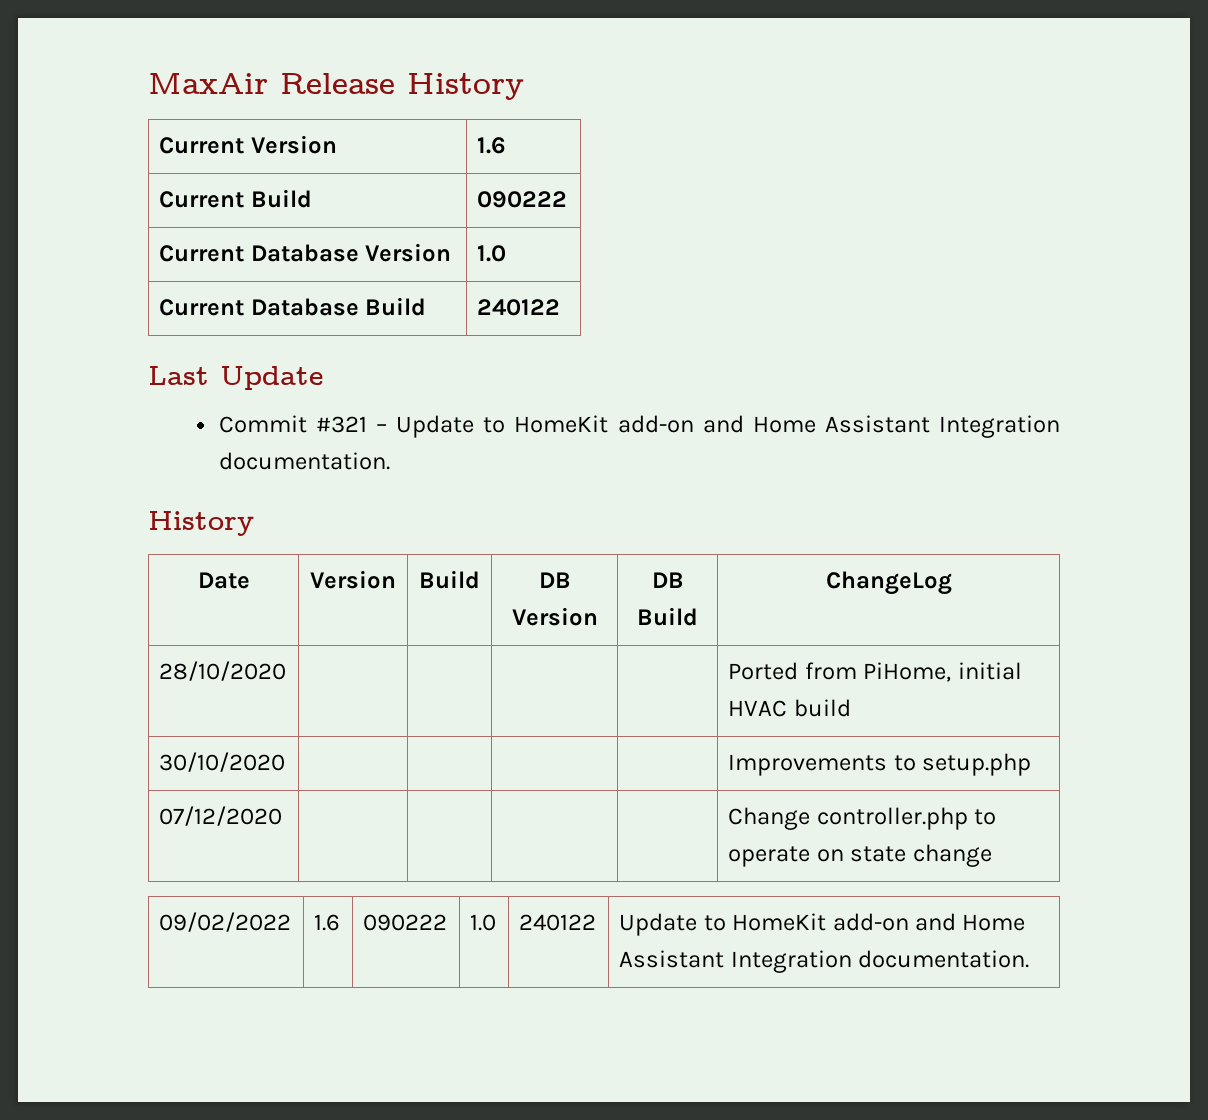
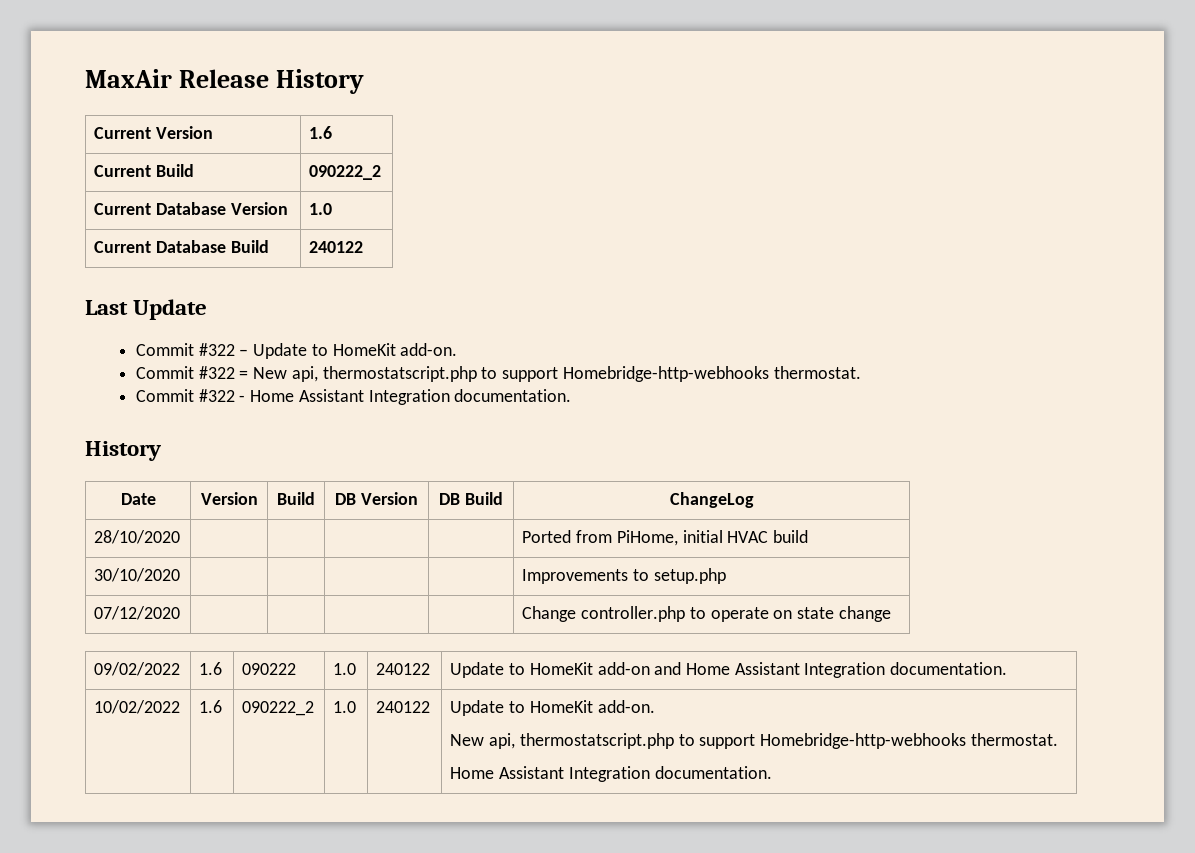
- Current Build | 090222
+ Current Build | 090222_2
- Commit #321 – Update to HomeKit add-on and Home Assistant Integration documentation.
+ Commit #322 – Update to HomeKit add-on.
+ Commit #322 = New api, thermostatscript.php to support Homebridge-http-webhooks thermostat.
+ Commit #322 - Home Assistant Integration documentation.
+ 10/02/2022 | 1.6 | 090222_2 | 1.0 | 240122 | Update to HomeKit add-on.
+ New api, thermostatscript.php to support Homebridge-http-webhooks thermostat.
+ Home Assistant Integration documentation.

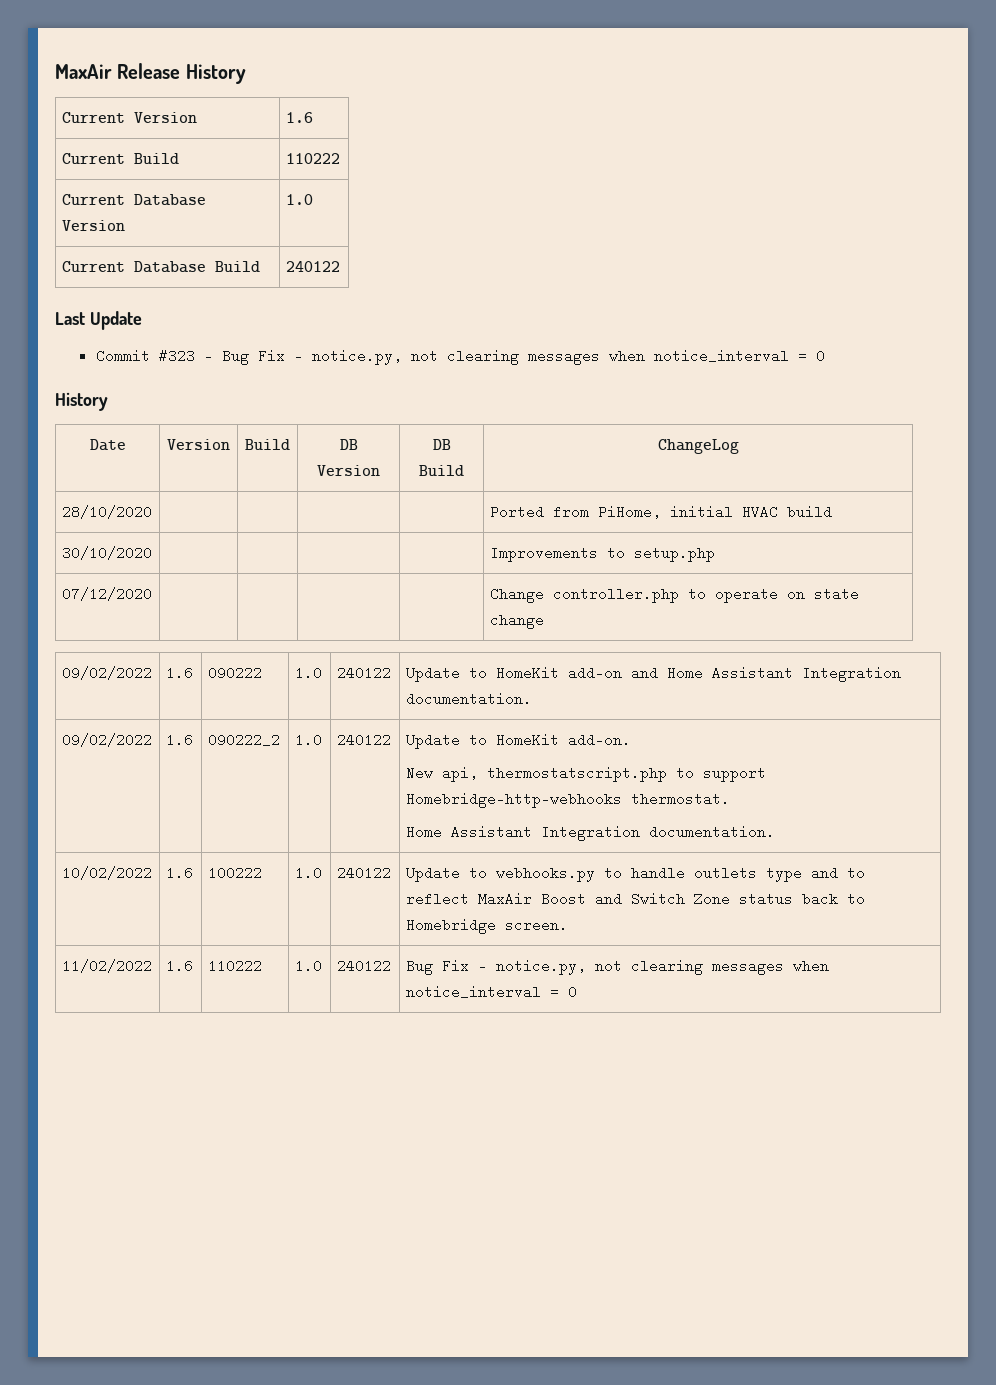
- Current Build | 090222_2
+ Current Build | 110222
- Commit #322 – Update to HomeKit add-on.
- Commit #322 = New api, thermostatscript.php to support Homebridge-http-webhooks thermostat.
- Commit #322 - Home Assistant Integration documentation.
+ Commit #323 – Bug Fix – notice.py, not clearing messages when notice_interval = 0
- 10/02/2022 | 1.6 | 090222_2 | 1.0 | 240122 | Update to HomeKit add-on.
+ 09/02/2022 | 1.6 | 090222_2 | 1.0 | 240122 | Update to HomeKit add-on.
+ 10/02/2022 | 1.6 | 100222 | 1.0 | 240122 | Update to webhooks.py to handle outlets type and to reflect MaxAir Boost and Switch Zone status back to Homebridge screen.
+ 11/02/2022 | 1.6 | 110222 | 1.0 | 240122 | Bug Fix – notice.py, not clearing messages when notice_interval = 0

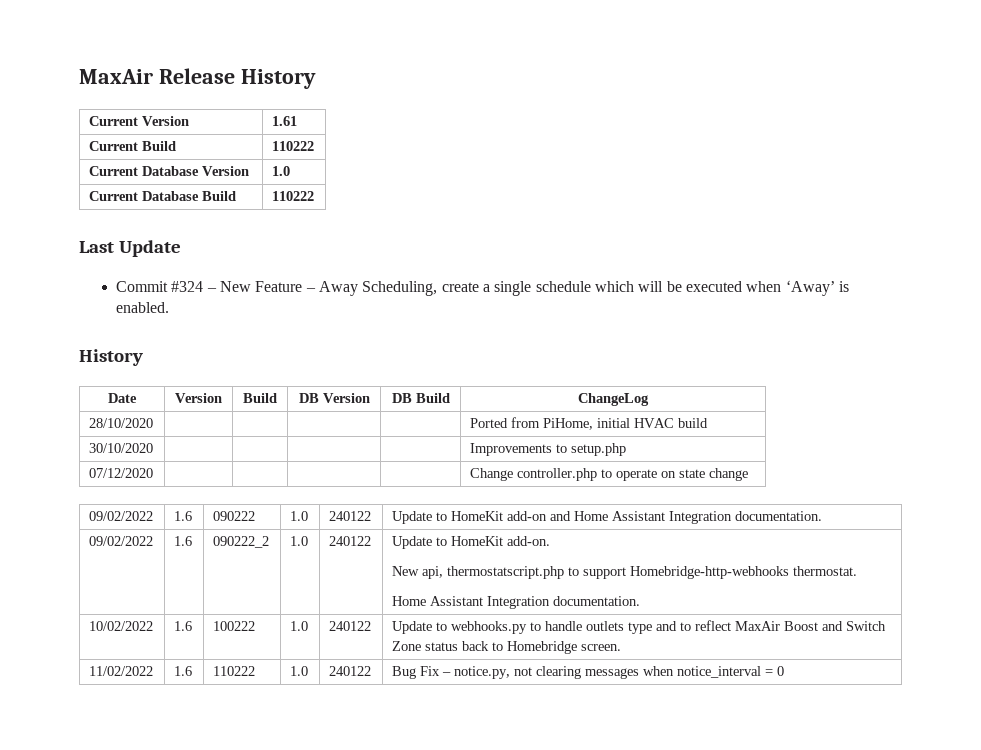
- Current Version | 1.6
+ Current Version | 1.61
- Current Database Build | 240122
+ Current Database Build | 110222
- Commit #323 – Bug Fix – notice.py, not clearing messages when notice_interval = 0
+ Commit #324 – New Feature – Away Scheduling, create a single schedule which will be executed when ‘Away’ is enabled.

